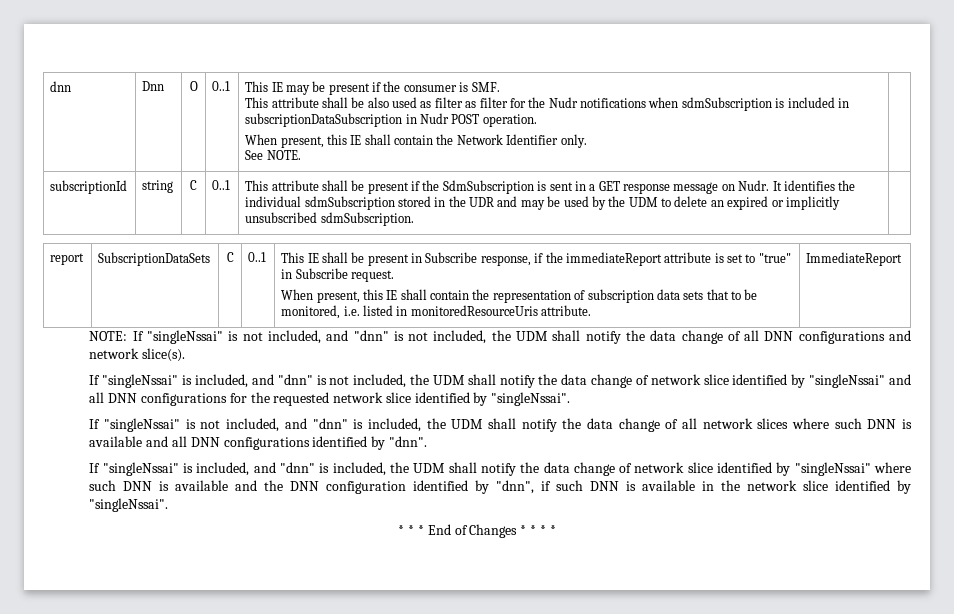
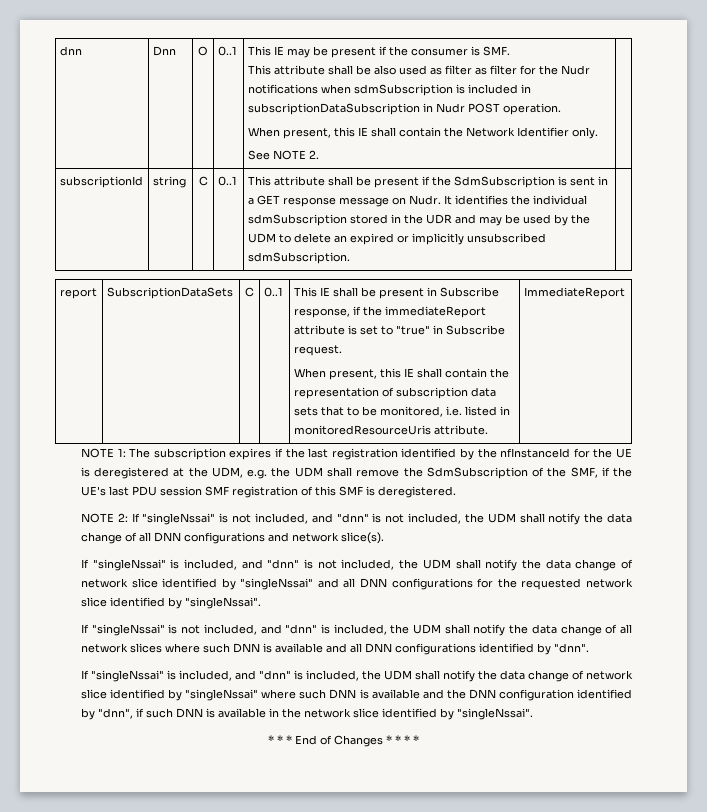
- See NOTE.
+ See NOTE 2.
- NOTE: If "singleNssai" is not included, and "dnn" is not included, the UDM shall notify the data change of all DNN configurations and network slice(s).
+ NOTE 1: The subscription expires if the last registration identified by the nfInstanceId for the UE is deregistered at the UDM, e.g. the UDM shall remove the SdmSubscription of the SMF, if the UE's last PDU session SMF registration of this SMF is deregistered.
+ NOTE 2: If "singleNssai" is not included, and "dnn" is not included, the UDM shall notify the data change of all DNN configurations and network slice(s).

